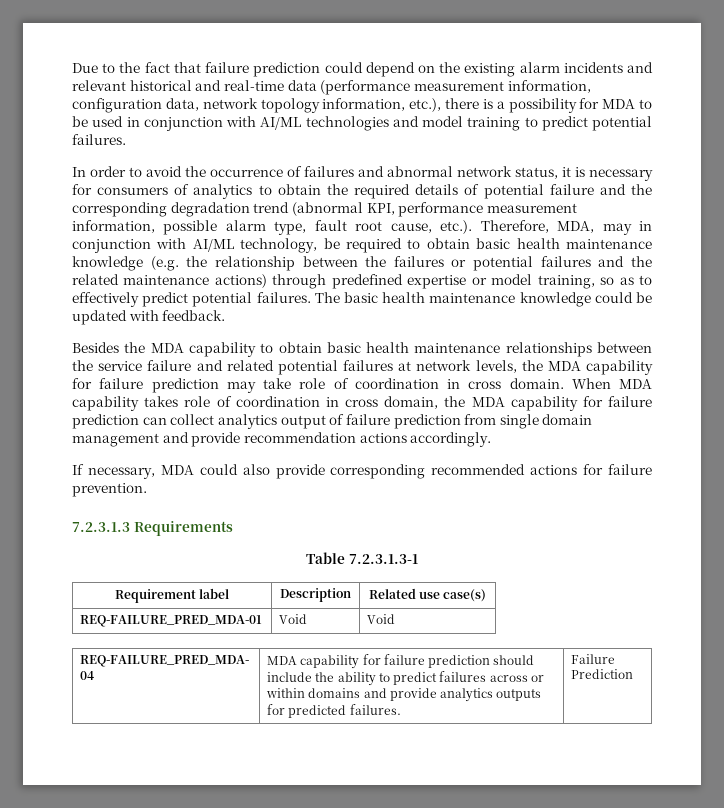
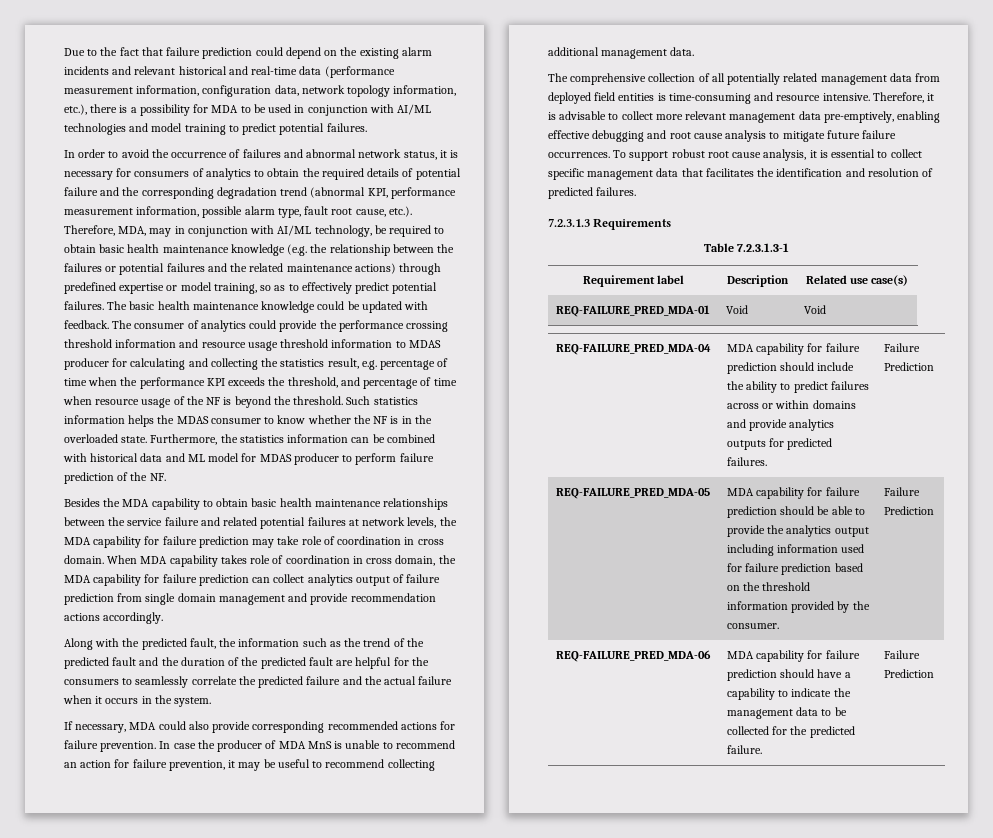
+ The consumer of analytics could provide the performance crossing threshold information and resource usage threshold information to MDAS producer for calculating and collecting the statistics result, e.g. percentage of time when the performance KPI exceeds the threshold, and percentage of time when resource usage of the NF is beyond the threshold. Such statistics information helps the MDAS consumer to know whether the NF is in the overloaded state. Furthermore, the statistics information can be combined with historical data and ML model for MDAS producer to perform failure prediction of the NF.
+ Along with the predicted fault, the information such as the trend of the predicted fault and the duration of the predicted fault are helpful for the consumers to seamlessly correlate the predicted failure and the actual failure when it occurs in the system.
+ In case the producer of MDA MnS is unable to recommend an action for failure prevention, it may be useful to recommend collecting additional management data.
+ The comprehensive collection of all potentially related management data from deployed field entities is time-consuming and resource intensive. Therefore, it is advisable to collect more relevant management data pre-emptively, enabling effective debugging and root cause analysis to mitigate future failure occurrences. To support robust root cause analysis, it is essential to collect specific management data that facilitates the identification and resolution of predicted failures.
+ REQ-FAILURE_PRED_MDA-05 | MDA capability for failure prediction should be able to provide the analytics output including information used for failure prediction based on the threshold information provided by the consumer. | Failure Prediction
+ REQ-FAILURE_PRED_MDA-06 | MDA capability for failure prediction should have a capability to indicate the management data to be collected for the predicted failure. | Failure Prediction

